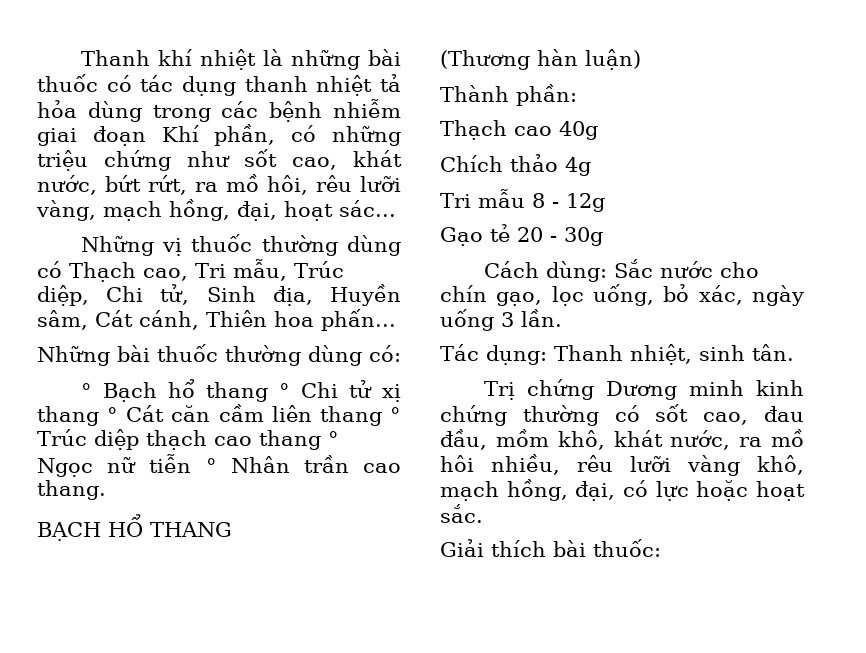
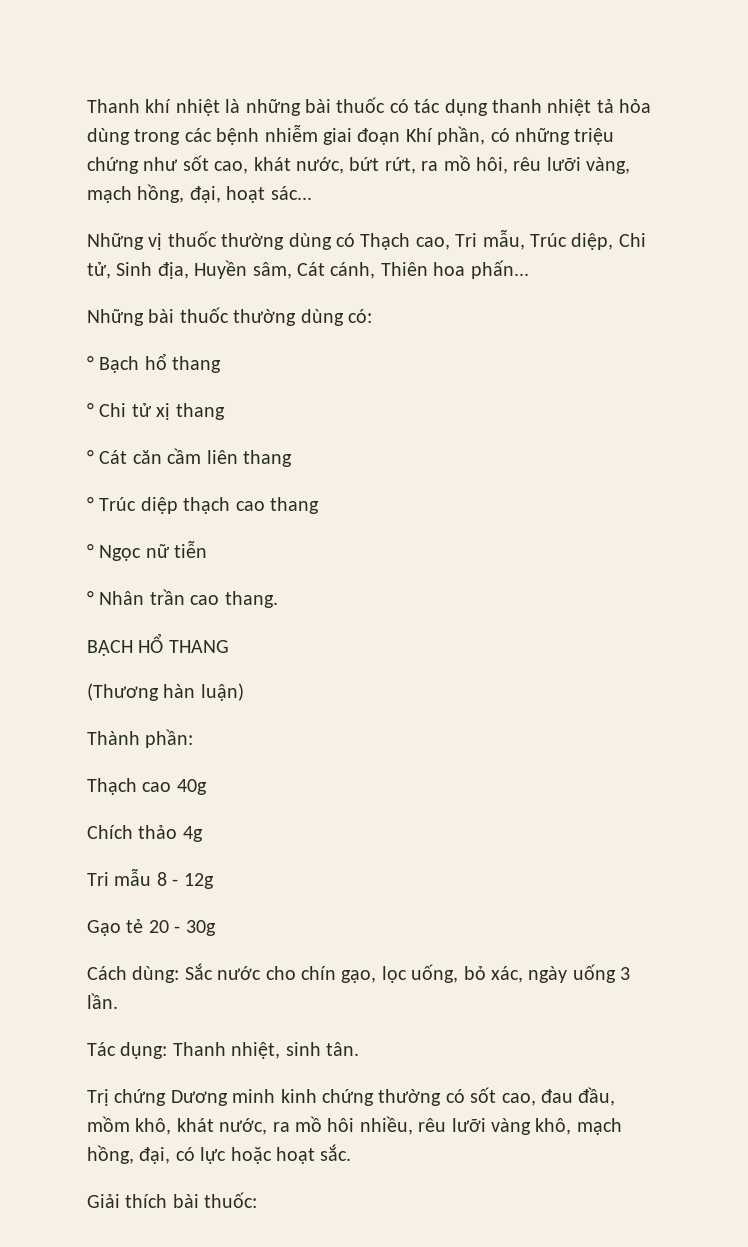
- ° Bạch hổ thang ° Chi tử xị thang ° Cát căn cầm liên thang ° Trúc diệp thạch cao thang ° Ngọc nữ tiễn ° Nhân trần cao thang.
+ ° Bạch hổ thang
+ ° Chi tử xị thang
+ ° Cát căn cầm liên thang
+ ° Trúc diệp thạch cao thang
+ ° Ngọc nữ tiễn
+ ° Nhân trần cao thang.

